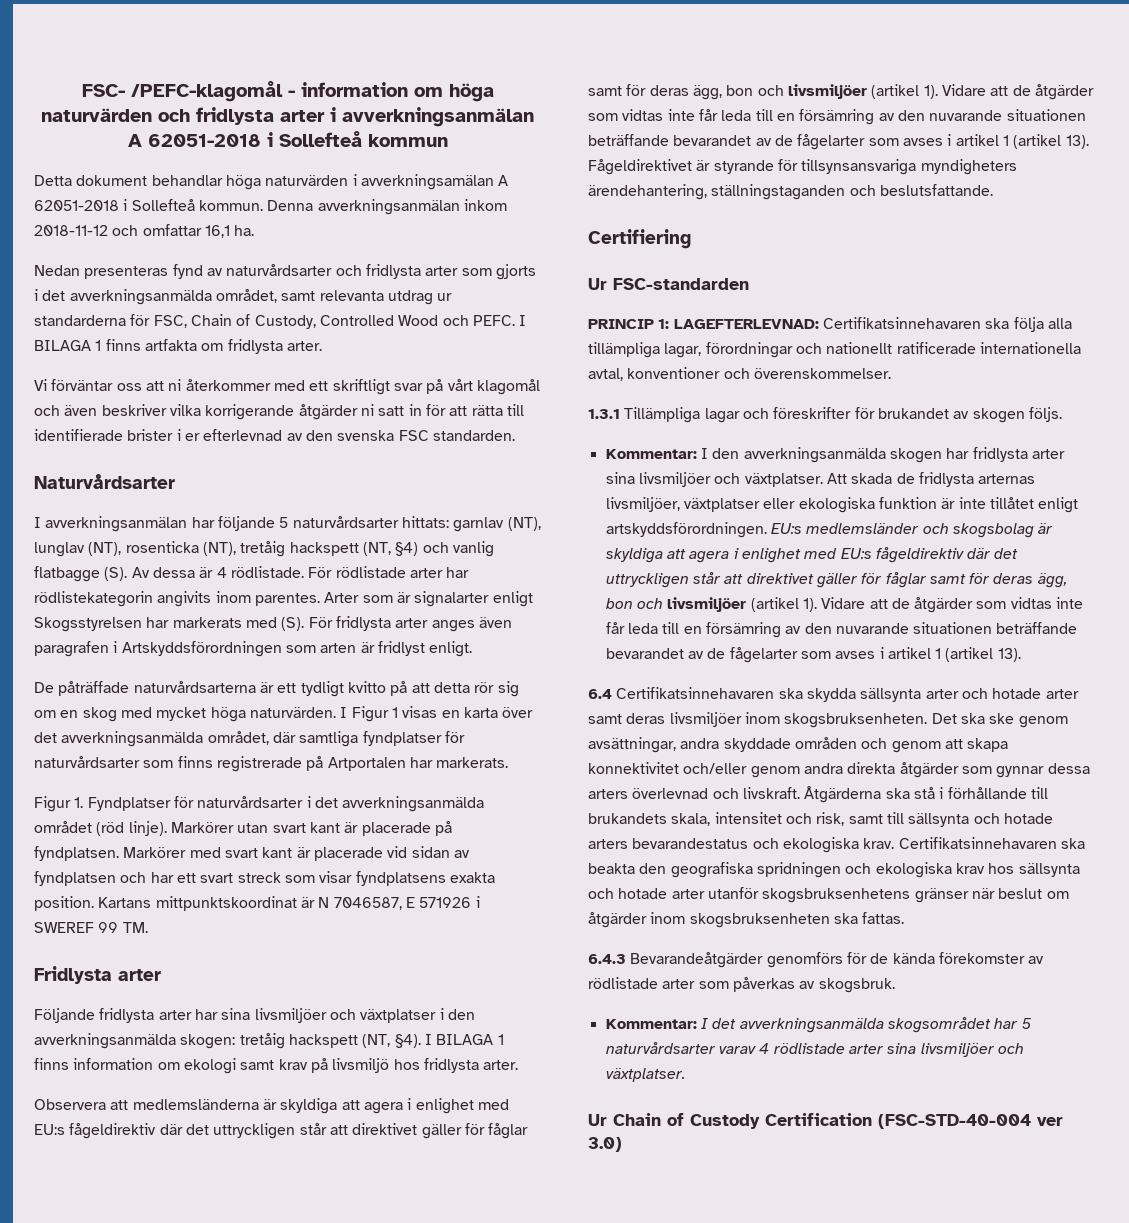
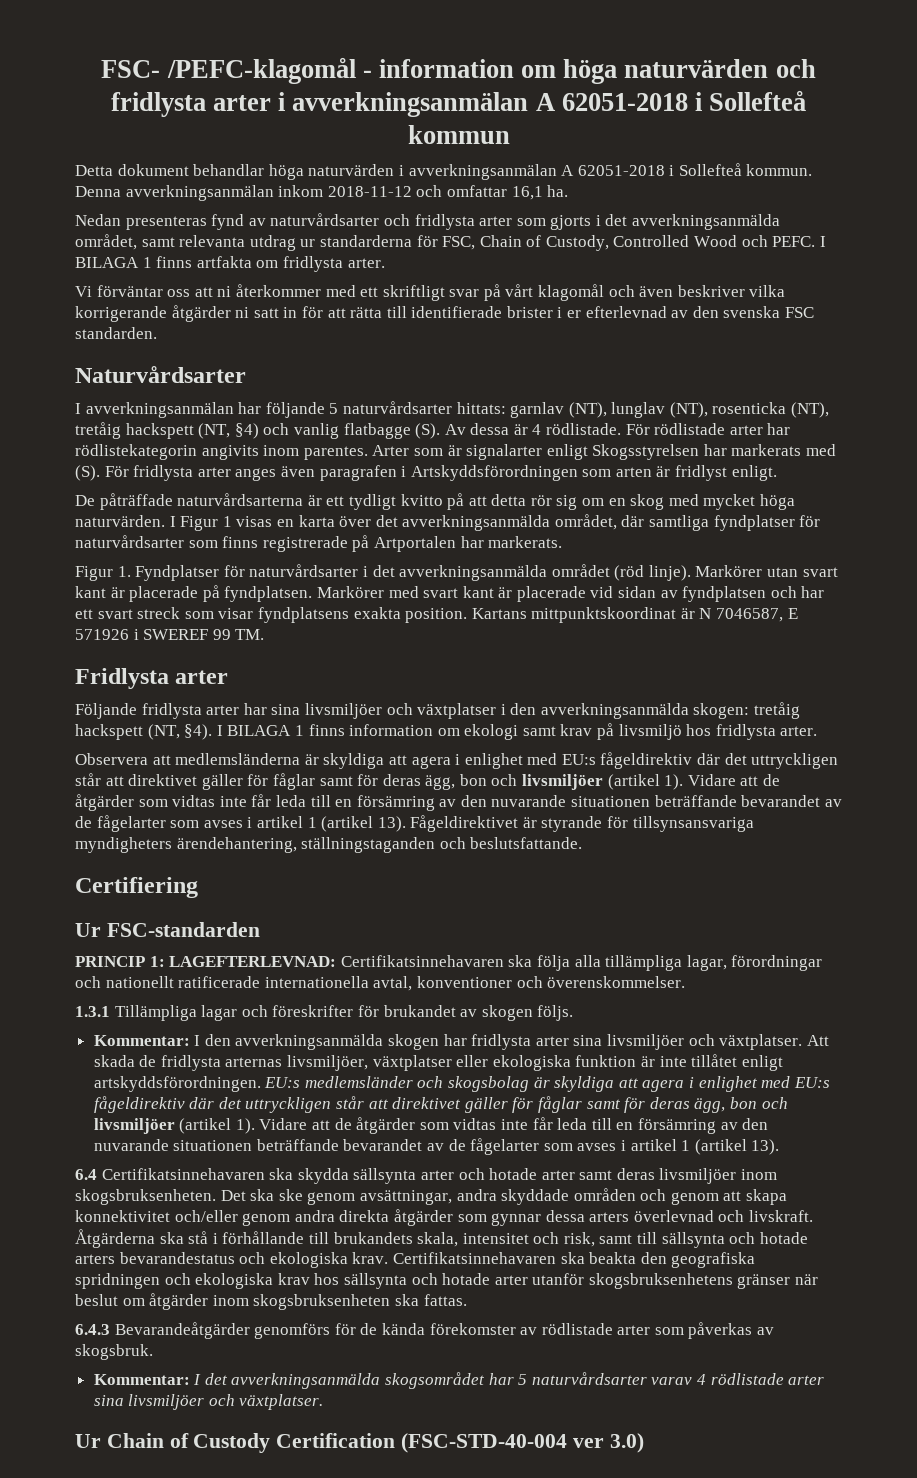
- Detta dokument behandlar höga naturvärden i avverkningsamälan A 62051-2018 i Sollefteå kommun.
+ Detta dokument behandlar höga naturvärden i avverkningsanmälan A 62051-2018 i Sollefteå kommun.

